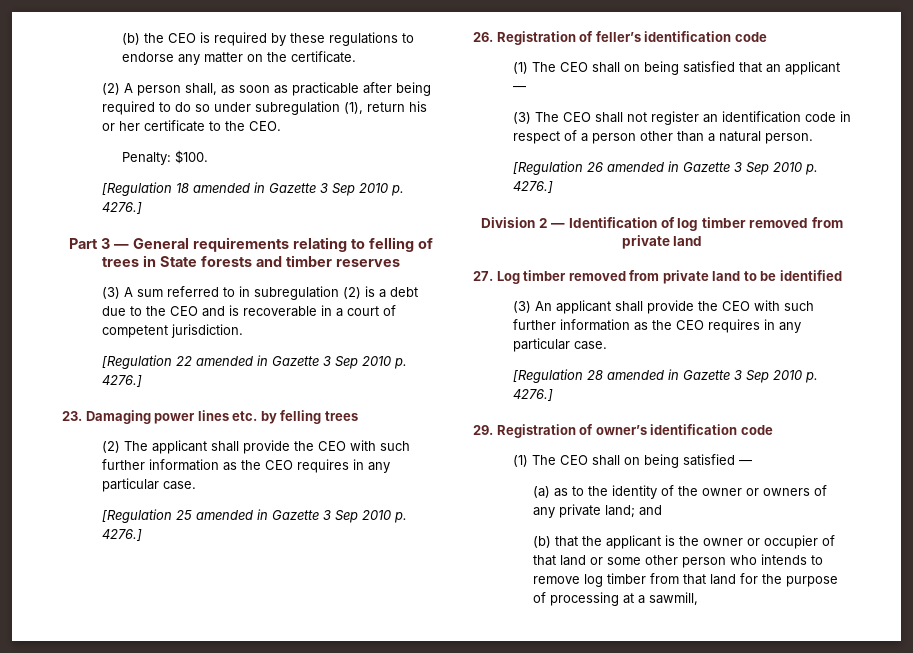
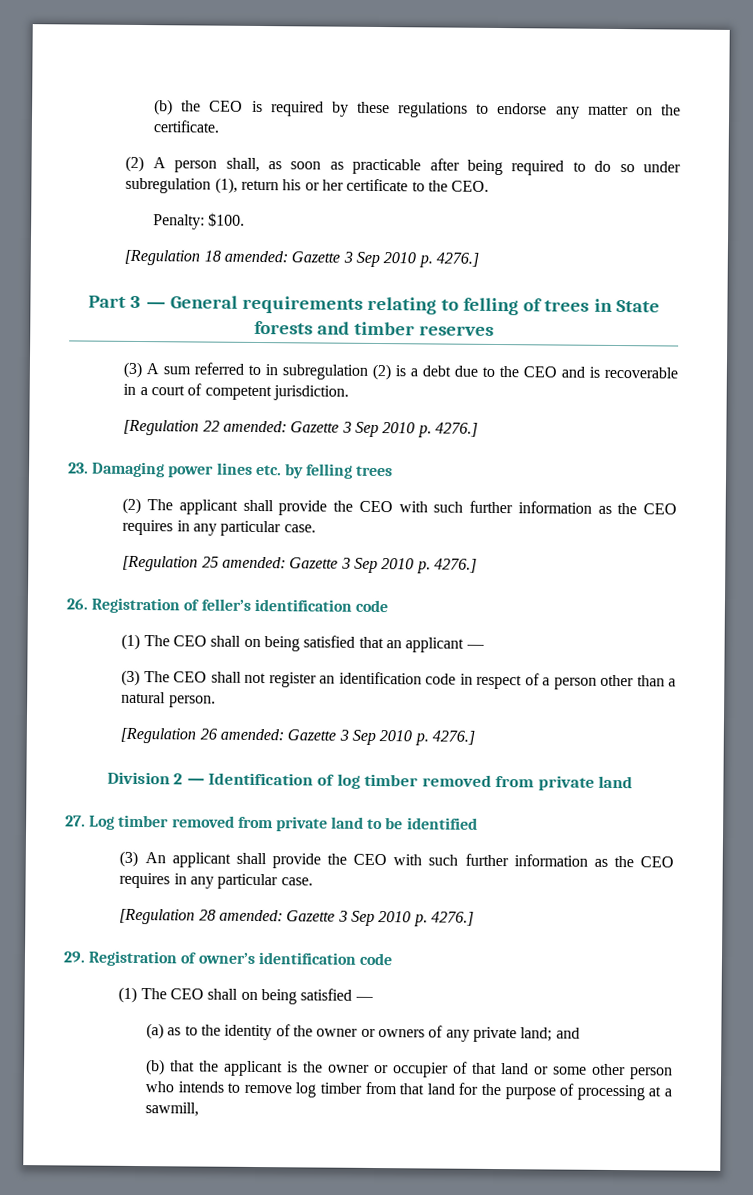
- [Regulation 18 amended in Gazette 3 Sep 2010 p. 4276.]
+ [Regulation 18 amended: Gazette 3 Sep 2010 p. 4276.]
- [Regulation 22 amended in Gazette 3 Sep 2010 p. 4276.]
+ [Regulation 22 amended: Gazette 3 Sep 2010 p. 4276.]
- [Regulation 25 amended in Gazette 3 Sep 2010 p. 4276.]
+ [Regulation 25 amended: Gazette 3 Sep 2010 p. 4276.]
- [Regulation 26 amended in Gazette 3 Sep 2010 p. 4276.]
+ [Regulation 26 amended: Gazette 3 Sep 2010 p. 4276.]
- [Regulation 28 amended in Gazette 3 Sep 2010 p. 4276.]
+ [Regulation 28 amended: Gazette 3 Sep 2010 p. 4276.]

